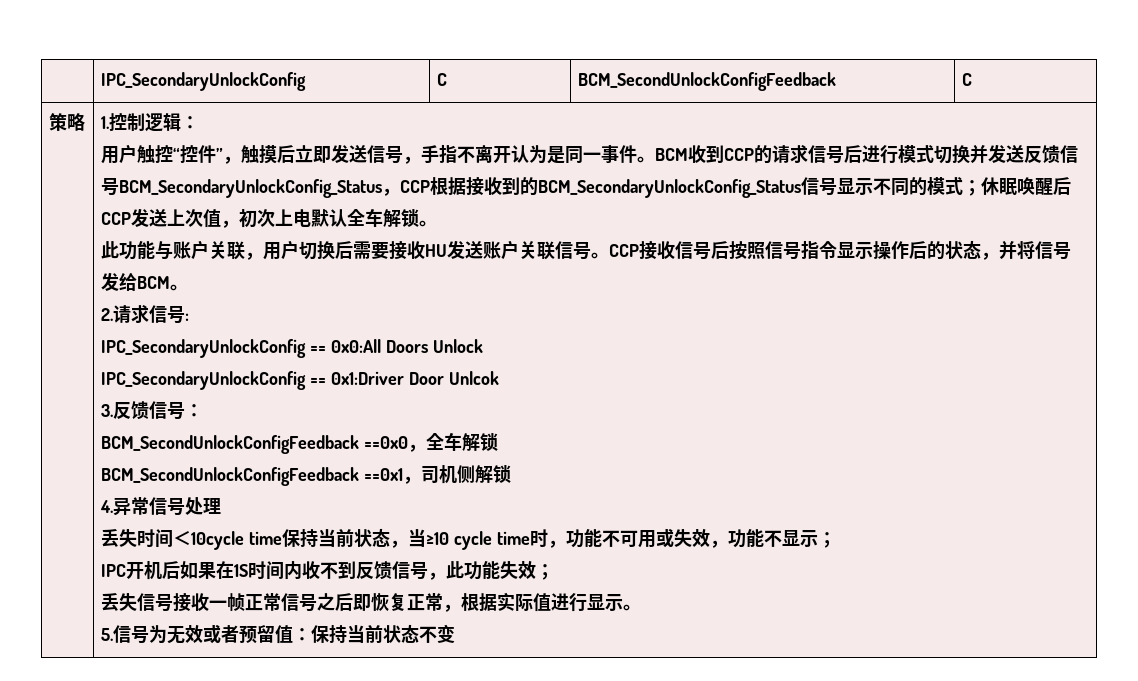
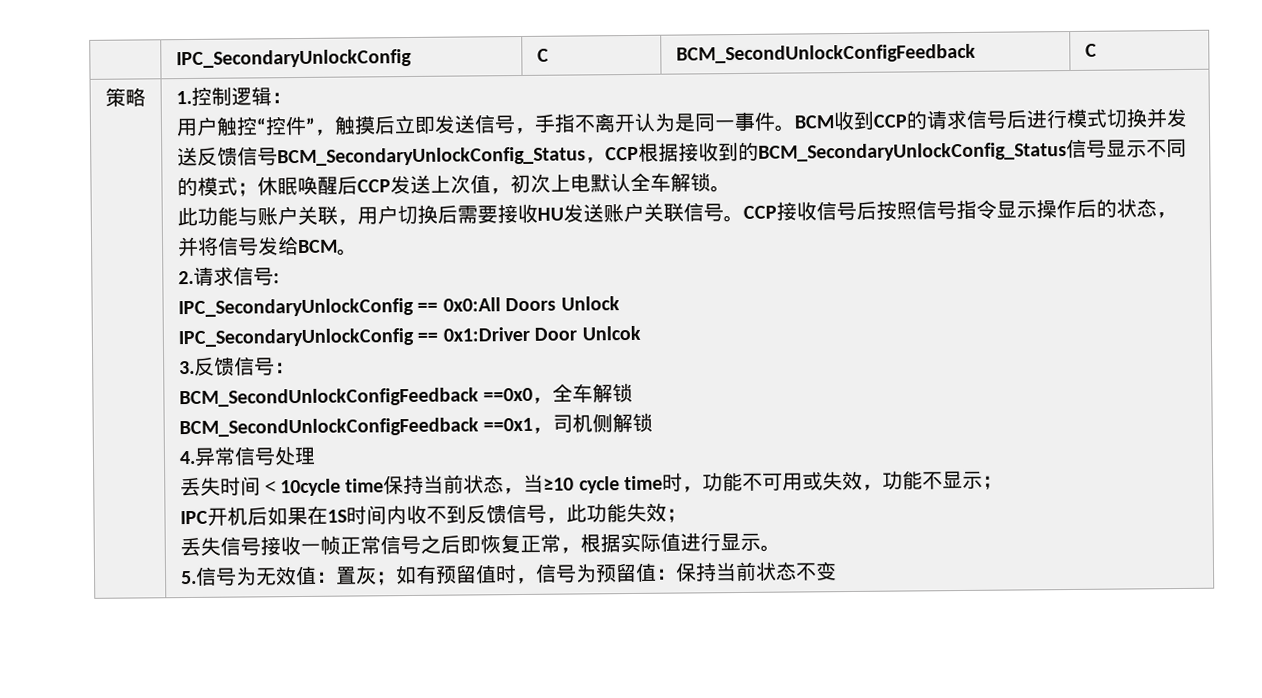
- 5.信号为无效或者预留值：保持当前状态不变
+ 5.信号为无效值：置灰；如有预留值时，信号为预留值：保持当前状态不变

